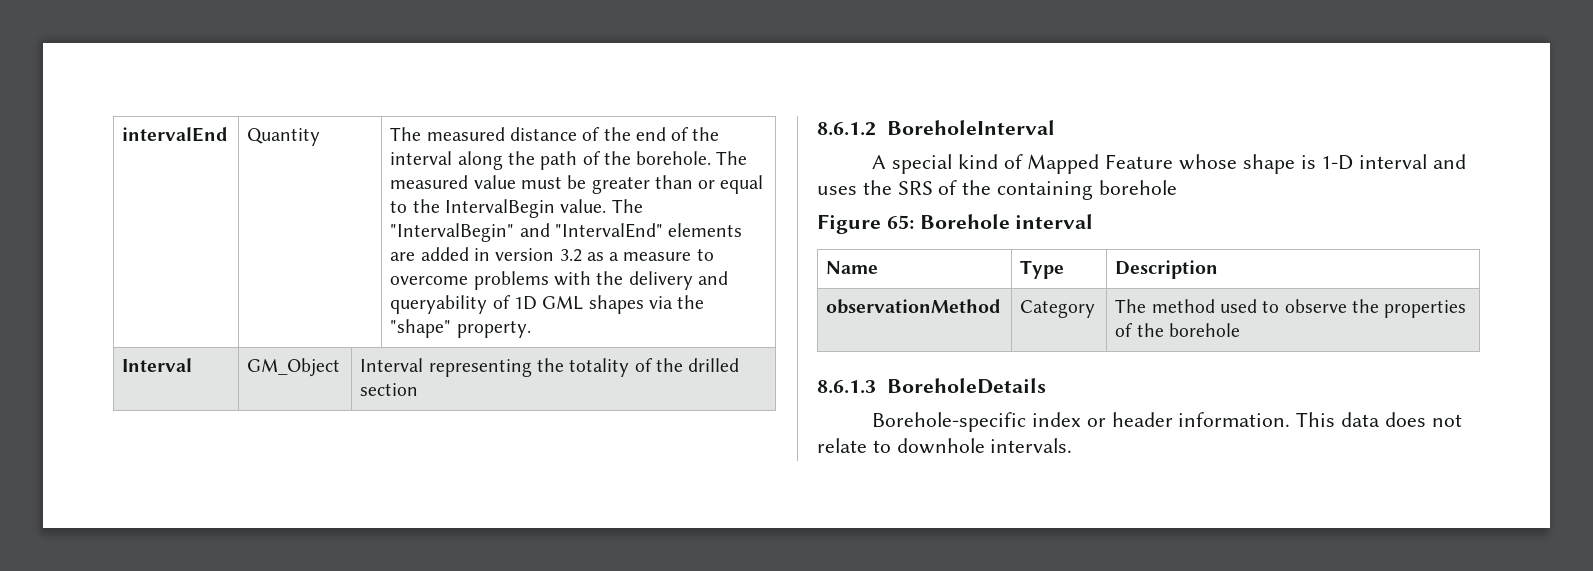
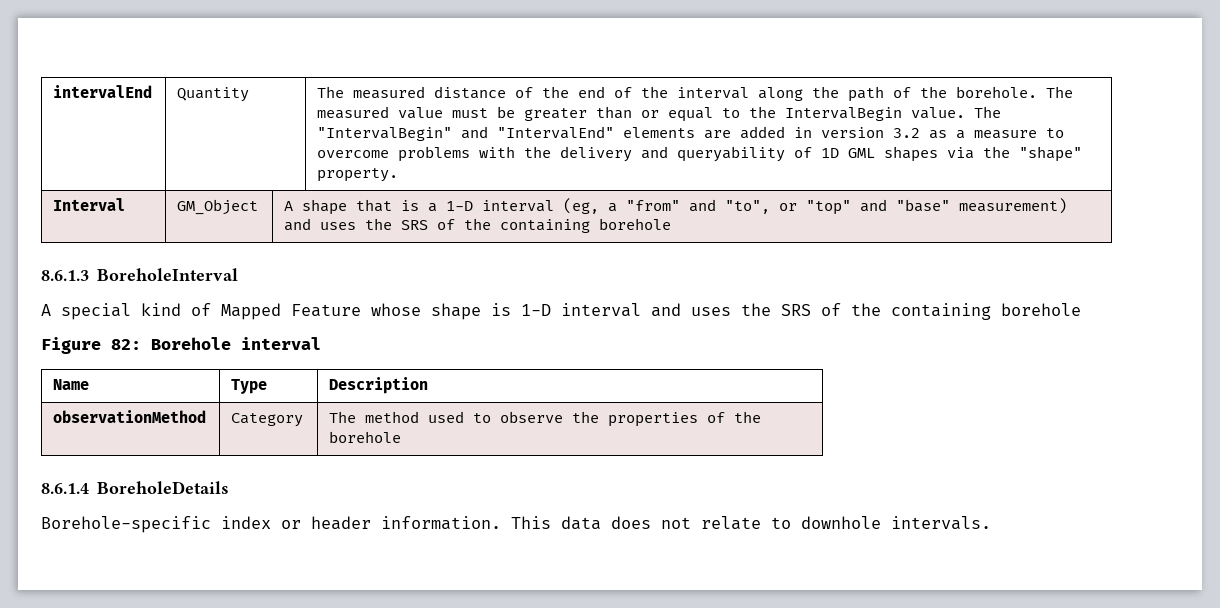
- Interval | GM_Object | Interval representing the totality of the drilled section
- 8.6.1.2 BoreholeInterval
+ Interval | GM_Object | A shape that is a 1-D interval (eg, a "from" and "to", or "top" and "base" measurement) and uses the SRS of the containing borehole
+ 8.6.1.3 BoreholeInterval
- Figure 65: Borehole interval
+ Figure 82: Borehole interval
- 8.6.1.3 BoreholeDetails
+ 8.6.1.4 BoreholeDetails

